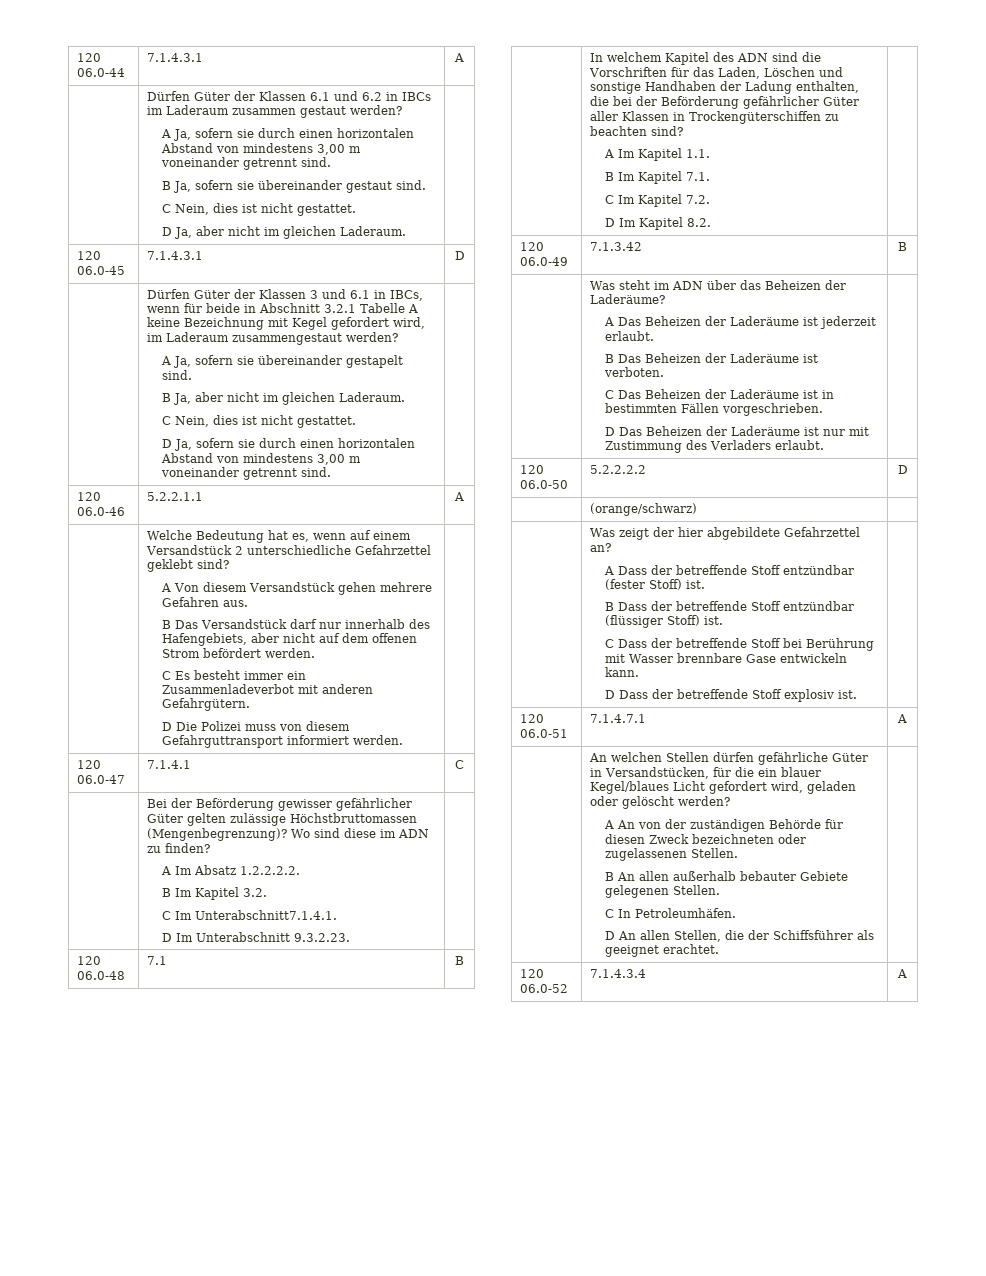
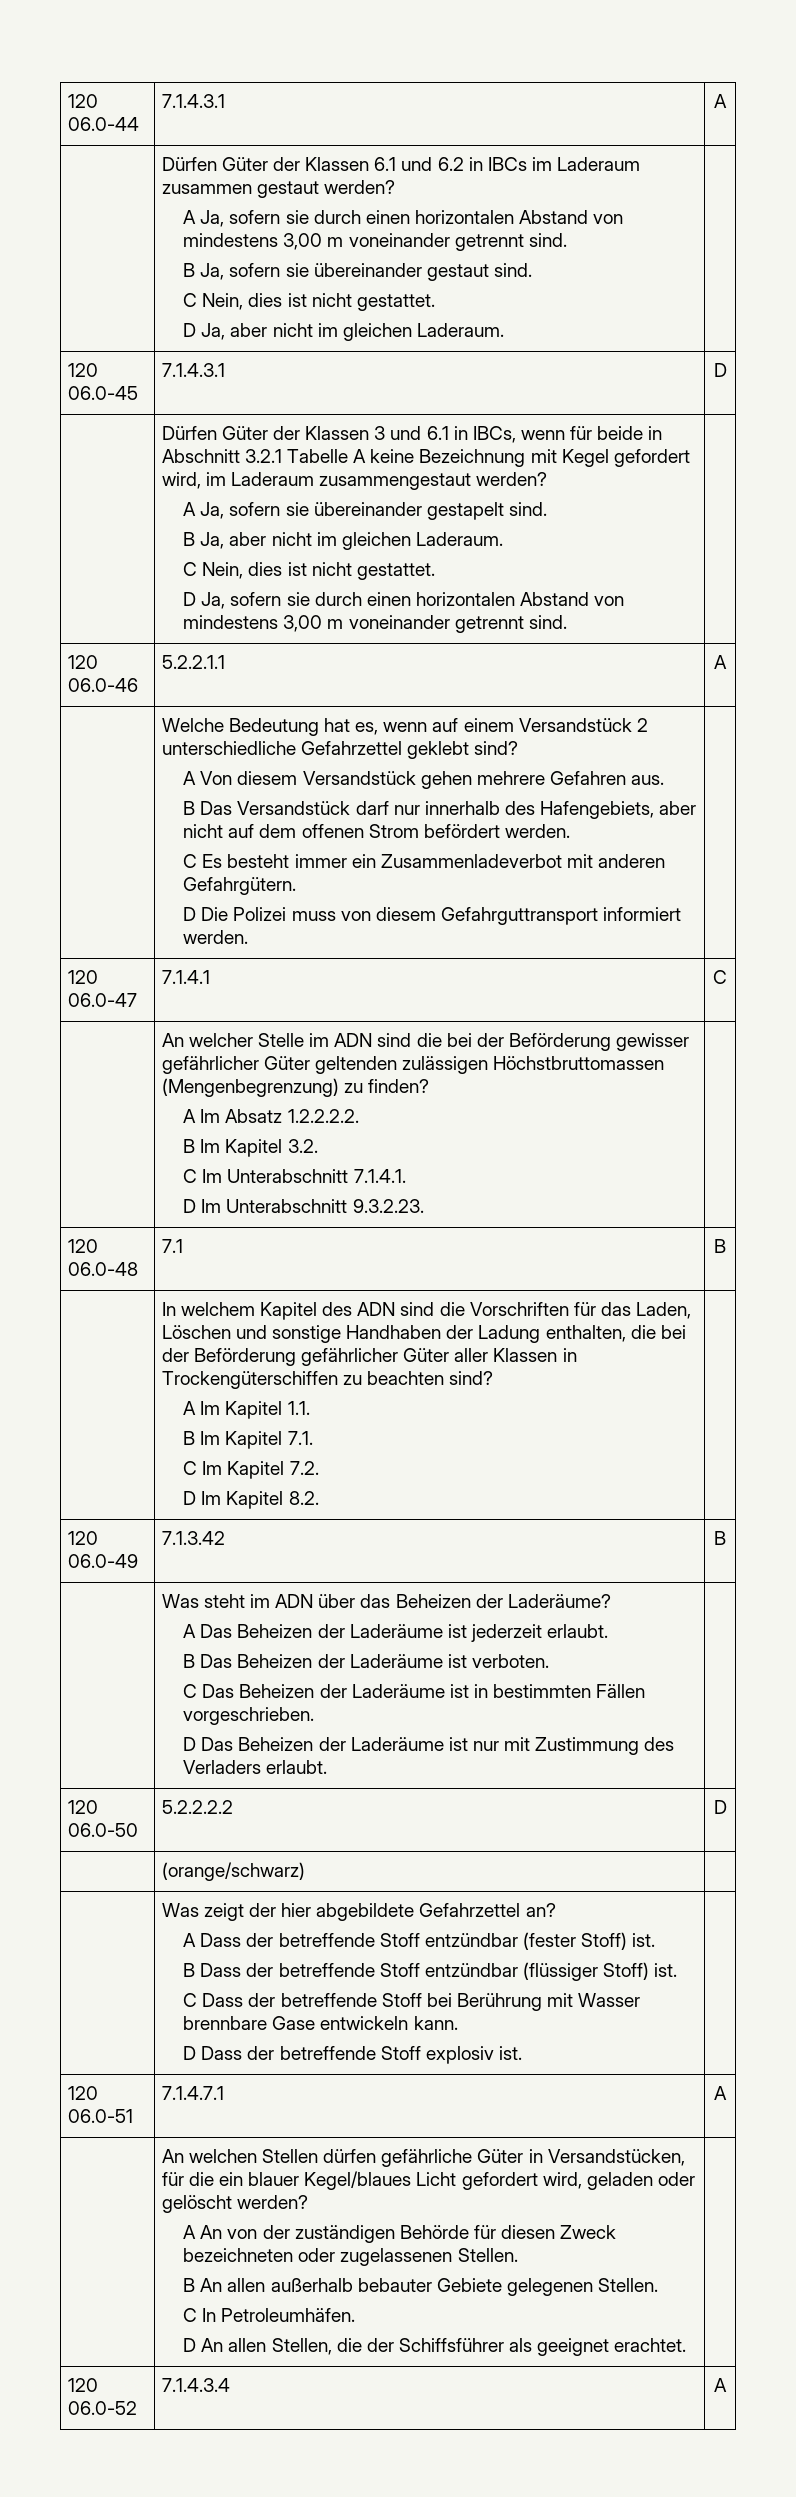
- | Bei der Beförderung gewisser gefährlicher Güter gelten zulässige Höchstbruttomassen (Mengenbegrenzung)? Wo sind diese im ADN zu finden?
+ | An welcher Stelle im ADN sind die bei der Beförderung gewisser gefährlicher Güter geltenden zulässigen Höchstbruttomassen (Mengenbegrenzung) zu finden?
  A Im Absatz 1.2.2.2.2.
  B Im Kapitel 3.2.
- C Im Unterabschnitt7.1.4.1.
+ C Im Unterabschnitt 7.1.4.1.

